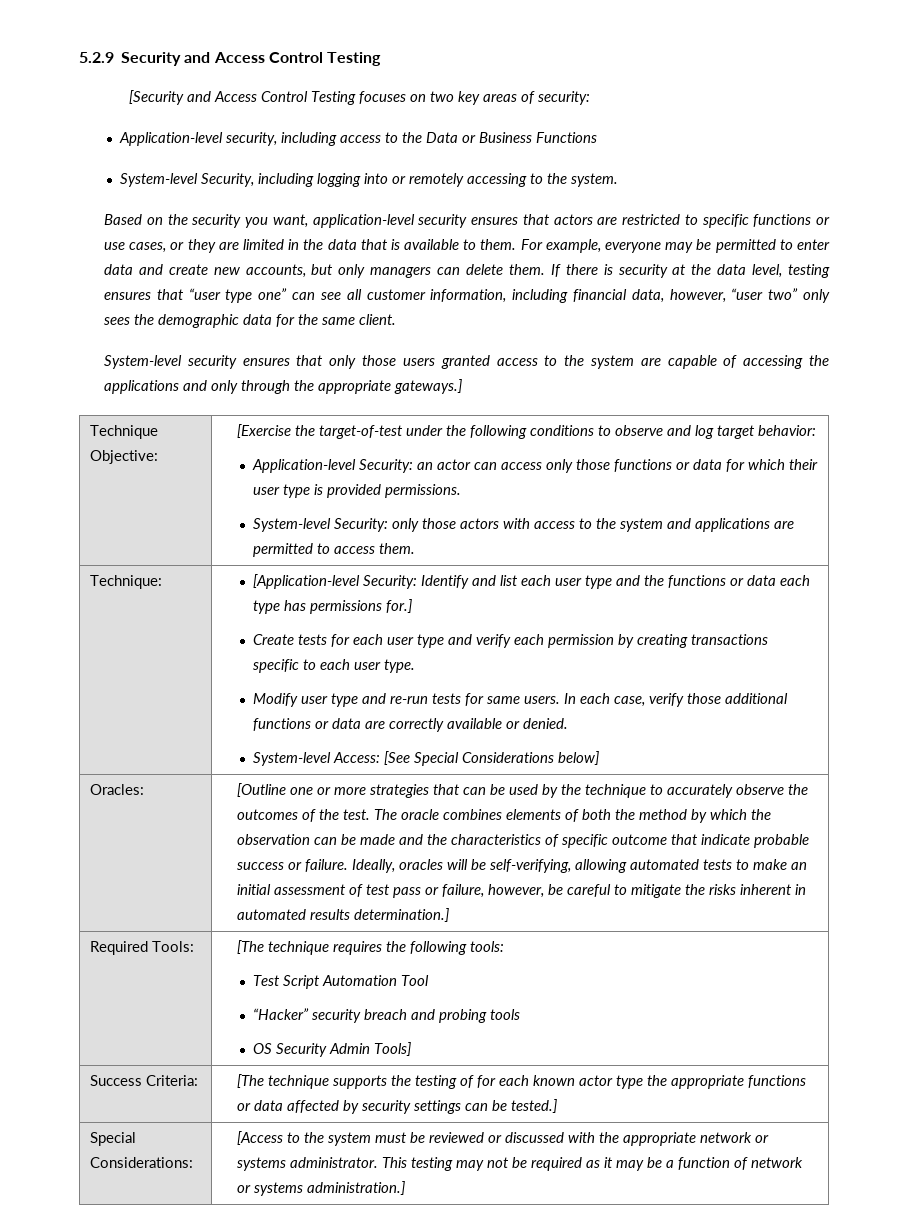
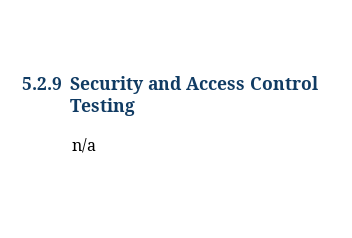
- [Security and Access Control Testing focuses on two key areas of security:
- Application-level security, including access to the Data or Business Functions
- System-level Security, including logging into or remotely accessing to the system.
- Based on the security you want, application-level security ensures that actors are restricted to specific functions or use cases, or they are limited in the data that is available to them. For example, everyone may be permitted to enter data and create new accounts, but only managers can delete them. If there is security at the data level, testing ensures that “user type one” can see all customer information, including financial data, however, “user two” only sees the demographic data for the same client.
- System-level security ensures that only those users granted access to the system are capable of accessing the applications and only through the appropriate gateways.]
- Technique Objective: | [Exercise the target-of-test under the following conditions to observe and log target behavior:
- Application-level Security: an actor can access only those functions or data for which their user type is provided permissions.
- System-level Security: only those actors with access to the system and applications are permitted to access them.
- Technique: | [Application-level Security: Identify and list each user type and the functions or data each type has permissions for.]
- Create tests for each user type and verify each permission by creating transactions specific to each user type.
- Modify user type and re-run tests for same users. In each case, verify those additional functions or data are correctly available or denied.
- System-level Access: [See Special Considerations below]
- Oracles: | [Outline one or more strategies that can be used by the technique to accurately observe the outcomes of the test. The oracle combines elements of both the method by which the observation can be made and the characteristics of specific outcome that indicate probable success or failure. Ideally, oracles will be self-verifying, allowing automated tests to make an initial assessment of test pass or failure, however, be careful to mitigate the risks inherent in automated results determination.]
- Required Tools: | [The technique requires the following tools:
- Test Script Automation Tool
- “Hacker” security breach and probing tools
- OS Security Admin Tools]
- Success Criteria: | [The technique supports the testing of for each known actor type the appropriate functions or data affected by security settings can be tested.]
- Special Considerations: | [Access to the system must be reviewed or discussed with the appropriate network or systems administrator. This testing may not be required as it may be a function of network or systems administration.]
+ n/a

